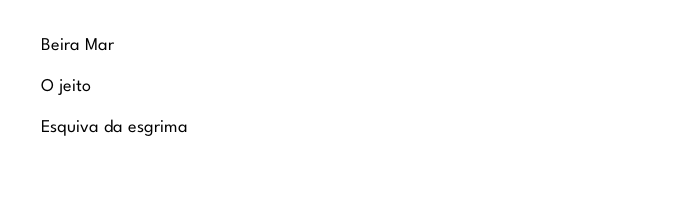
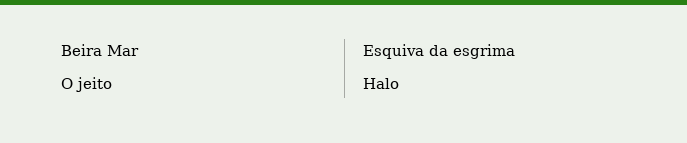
+ Halo

